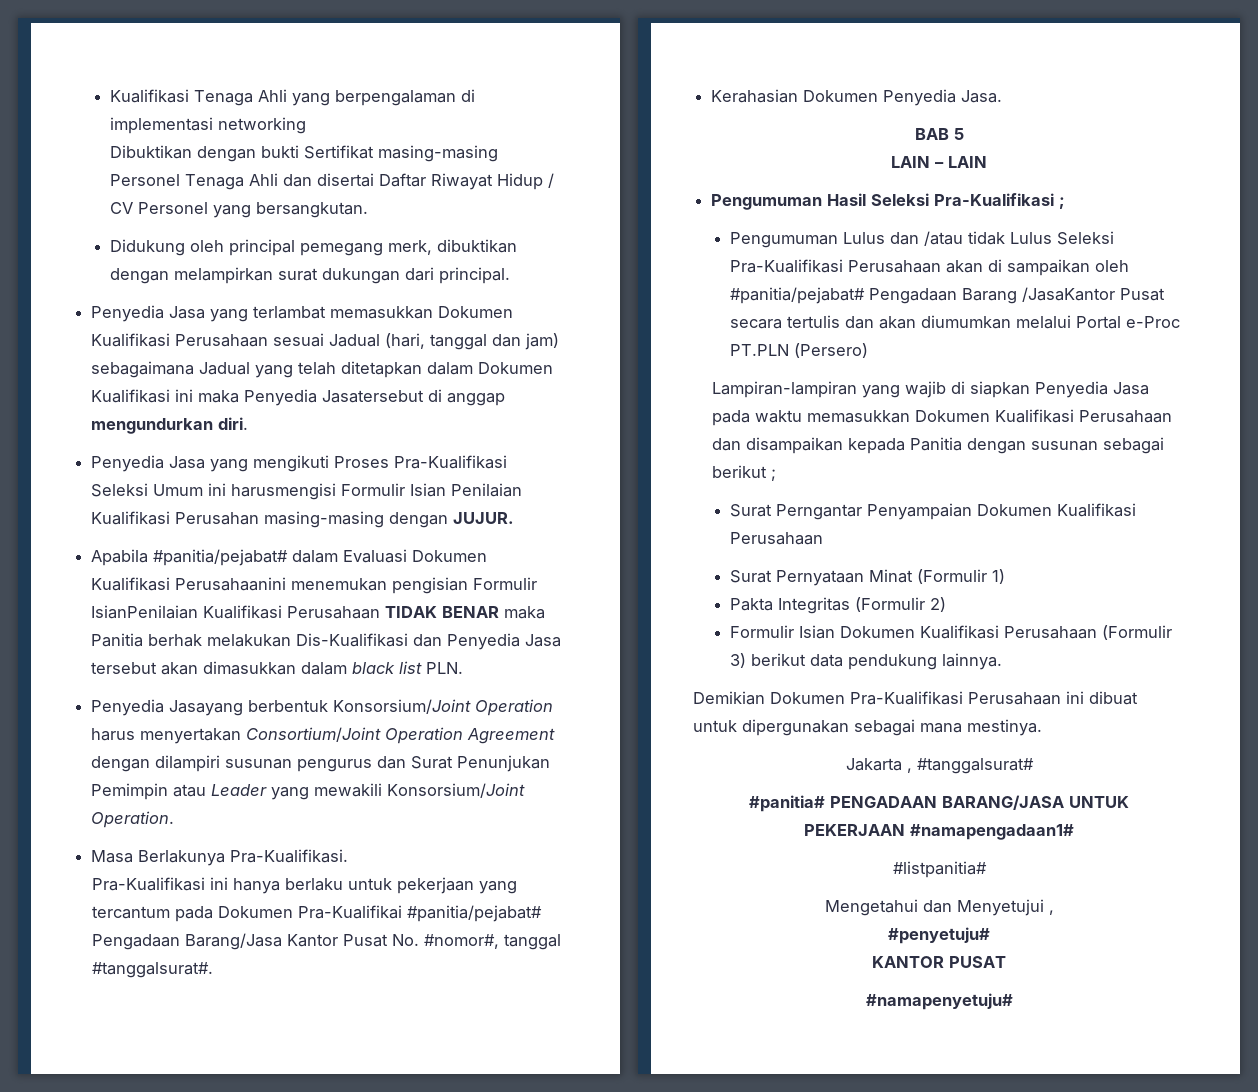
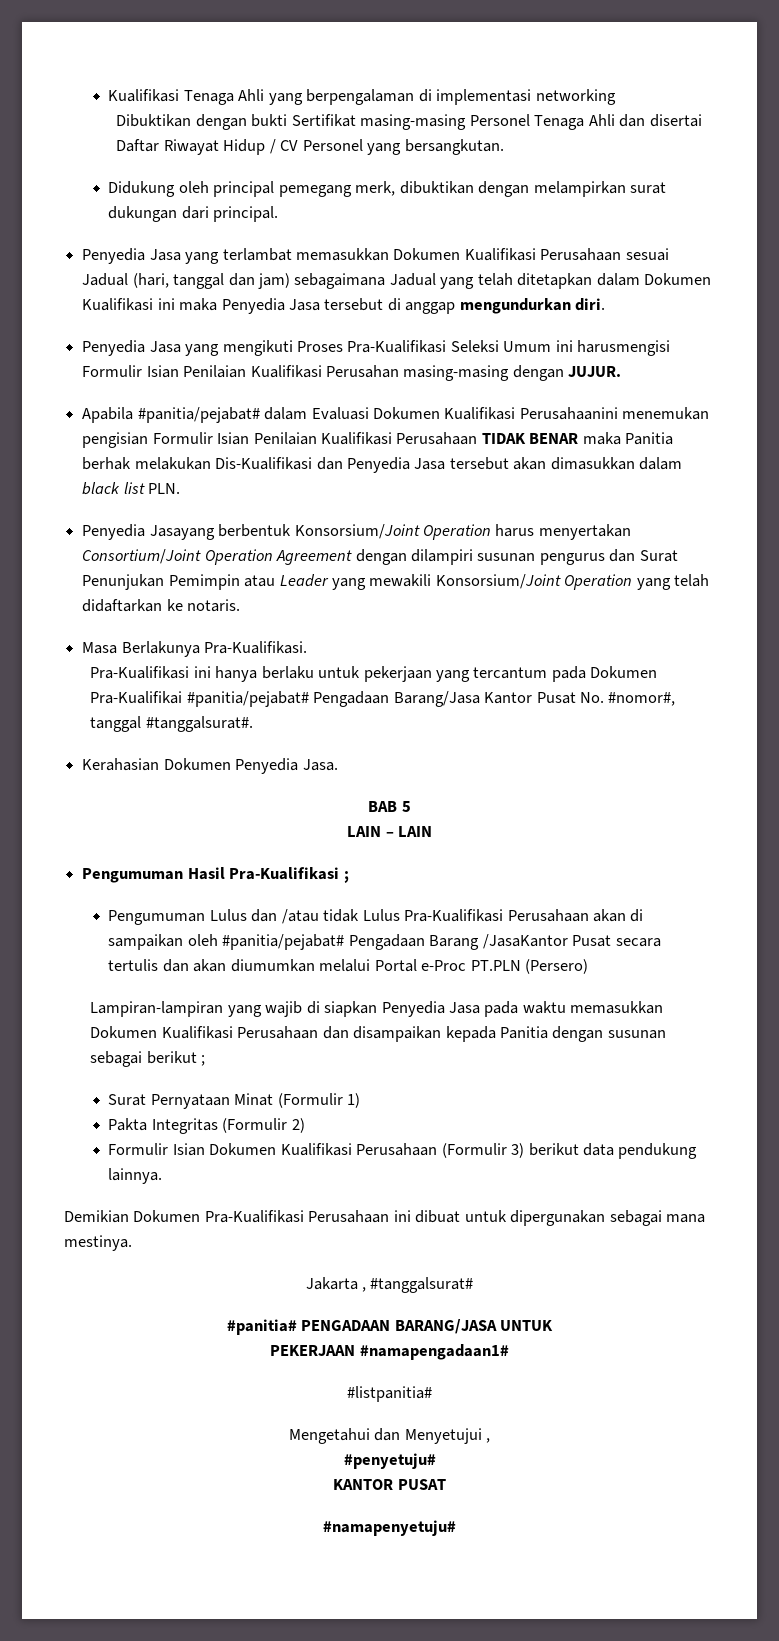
- Penyedia Jasa yang terlambat memasukkan Dokumen Kualifikasi Perusahaan sesuai Jadual (hari, tanggal dan jam) sebagaimana Jadual yang telah ditetapkan dalam Dokumen Kualifikasi ini maka Penyedia Jasatersebut di anggap mengundurkan diri.
+ Penyedia Jasa yang terlambat memasukkan Dokumen Kualifikasi Perusahaan sesuai Jadual (hari, tanggal dan jam) sebagaimana Jadual yang telah ditetapkan dalam Dokumen Kualifikasi ini maka Penyedia Jasa tersebut di anggap mengundurkan diri.
- Apabila #panitia/pejabat# dalam Evaluasi Dokumen Kualifikasi Perusahaanini menemukan pengisian Formulir IsianPenilaian Kualifikasi Perusahaan TIDAK BENAR maka Panitia berhak melakukan Dis-Kualifikasi dan Penyedia Jasa tersebut akan dimasukkan dalam black list PLN.
+ Apabila #panitia/pejabat# dalam Evaluasi Dokumen Kualifikasi Perusahaanini menemukan pengisian Formulir Isian Penilaian Kualifikasi Perusahaan TIDAK BENAR maka Panitia berhak melakukan Dis-Kualifikasi dan Penyedia Jasa tersebut akan dimasukkan dalam black list PLN.
- Penyedia Jasayang berbentuk Konsorsium/Joint Operation harus menyertakan Consortium/Joint Operation Agreement dengan dilampiri susunan pengurus dan Surat Penunjukan Pemimpin atau Leader yang mewakili Konsorsium/Joint Operation.
+ Penyedia Jasayang berbentuk Konsorsium/Joint Operation harus menyertakan Consortium/Joint Operation Agreement dengan dilampiri susunan pengurus dan Surat Penunjukan Pemimpin atau Leader yang mewakili Konsorsium/Joint Operation yang telah didaftarkan ke notaris.
- Pengumuman Hasil Seleksi Pra-Kualifikasi ;
+ Pengumuman Hasil Pra-Kualifikasi ;
- Pengumuman Lulus dan /atau tidak Lulus Seleksi Pra-Kualifikasi Perusahaan akan di sampaikan oleh #panitia/pejabat# Pengadaan Barang /JasaKantor Pusat secara tertulis dan akan diumumkan melalui Portal e-Proc PT.PLN (Persero)
+ Pengumuman Lulus dan /atau tidak Lulus Pra-Kualifikasi Perusahaan akan di sampaikan oleh #panitia/pejabat# Pengadaan Barang /JasaKantor Pusat secara tertulis dan akan diumumkan melalui Portal e-Proc PT.PLN (Persero)
- Surat Perngantar Penyampaian Dokumen Kualifikasi Perusahaan

